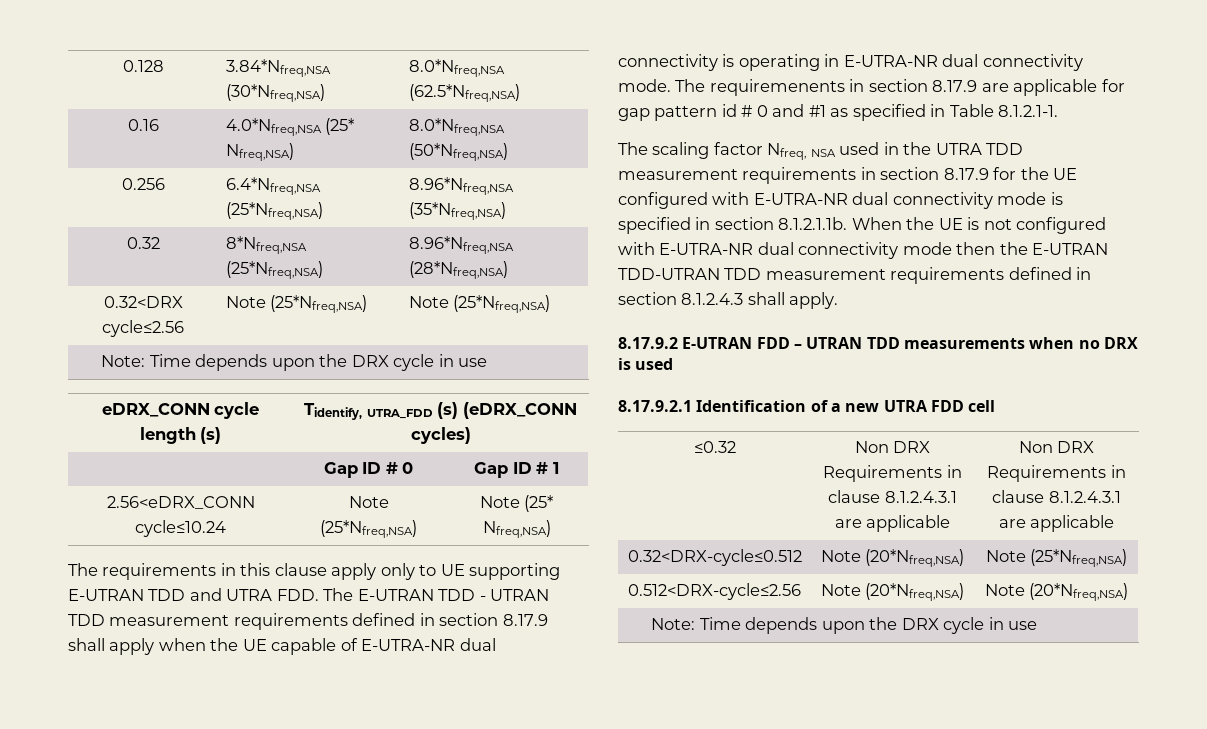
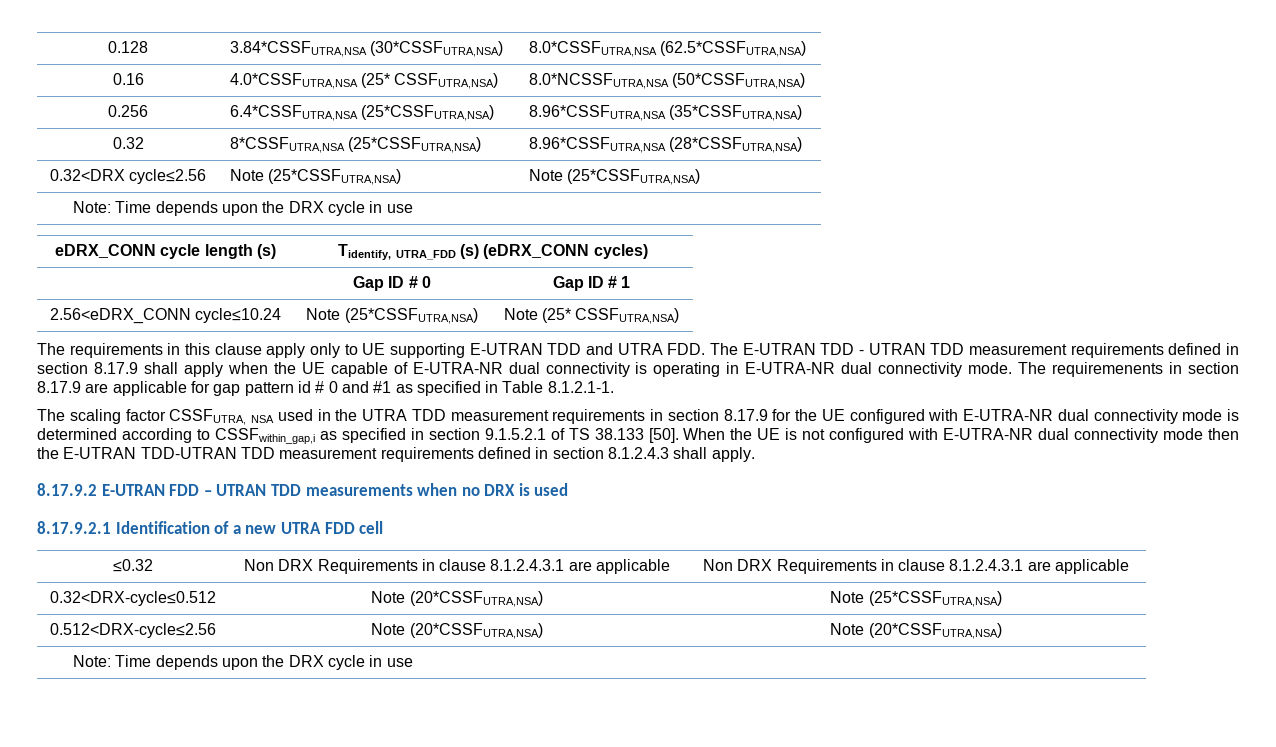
- 0.128 | 3.84*Nfreq,NSA (30*Nfreq,NSA) | 8.0*Nfreq,NSA (62.5*Nfreq,NSA)
- 0.16 | 4.0*Nfreq,NSA (25* Nfreq,NSA) | 8.0*Nfreq,NSA (50*Nfreq,NSA)
- 0.256 | 6.4*Nfreq,NSA (25*Nfreq,NSA) | 8.96*Nfreq,NSA (35*Nfreq,NSA)
- 0.32 | 8*Nfreq,NSA (25*Nfreq,NSA) | 8.96*Nfreq,NSA (28*Nfreq,NSA)
+ 0.128 | 3.84*CSSFUTRA,NSA (30*CSSFUTRA,NSA) | 8.0*CSSFUTRA,NSA (62.5*CSSFUTRA,NSA)
+ 0.16 | 4.0*CSSFUTRA,NSA (25* CSSFUTRA,NSA) | 8.0*NCSSFUTRA,NSA (50*CSSFUTRA,NSA)
+ 0.256 | 6.4*CSSFUTRA,NSA (25*CSSFUTRA,NSA) | 8.96*CSSFUTRA,NSA (35*CSSFUTRA,NSA)
+ 0.32 | 8*CSSFUTRA,NSA (25*CSSFUTRA,NSA) | 8.96*CSSFUTRA,NSA (28*CSSFUTRA,NSA)
- 0.32<DRX cycle≤2.56 | Note (25*Nfreq,NSA) | Note (25*Nfreq,NSA)
+ 0.32<DRX cycle≤2.56 | Note (25*CSSFUTRA,NSA) | Note (25*CSSFUTRA,NSA)
- 2.56<eDRX_CONN cycle≤10.24 | Note (25*Nfreq,NSA) | Note (25* Nfreq,NSA)
+ 2.56<eDRX_CONN cycle≤10.24 | Note (25*CSSFUTRA,NSA) | Note (25* CSSFUTRA,NSA)
- The scaling factor Nfreq, NSA used in the UTRA TDD measurement requirements in section 8.17.9 for the UE configured with E-UTRA-NR dual connectivity mode is specified in section 8.1.2.1.1b. When the UE is not configured with E-UTRA-NR dual connectivity mode then the E-UTRAN TDD-UTRAN TDD measurement requirements defined in section 8.1.2.4.3 shall apply.
+ The scaling factor CSSFUTRA, NSA used in the UTRA TDD measurement requirements in section 8.17.9 for the UE configured with E-UTRA-NR dual connectivity mode is determined according to CSSFwithin_gap,i as specified in section 9.1.5.2.1 of TS 38.133 [50]. When the UE is not configured with E-UTRA-NR dual connectivity mode then the E-UTRAN TDD-UTRAN TDD measurement requirements defined in section 8.1.2.4.3 shall apply.
- 0.32<DRX-cycle≤0.512 | Note (20*Nfreq,NSA) | Note (25*Nfreq,NSA)
+ 0.32<DRX-cycle≤0.512 | Note (20*CSSFUTRA,NSA) | Note (25*CSSFUTRA,NSA)
- 0.512<DRX-cycle≤2.56 | Note (20*Nfreq,NSA) | Note (20*Nfreq,NSA)
+ 0.512<DRX-cycle≤2.56 | Note (20*CSSFUTRA,NSA) | Note (20*CSSFUTRA,NSA)

